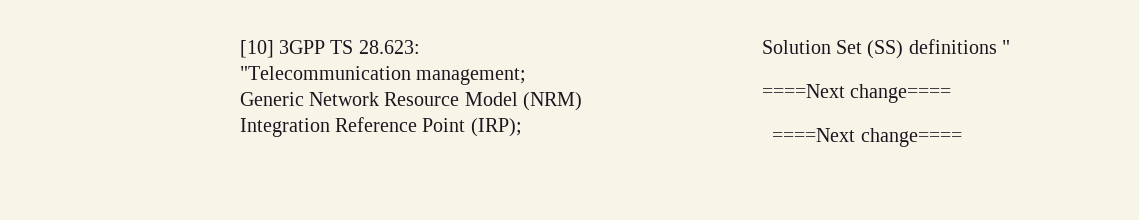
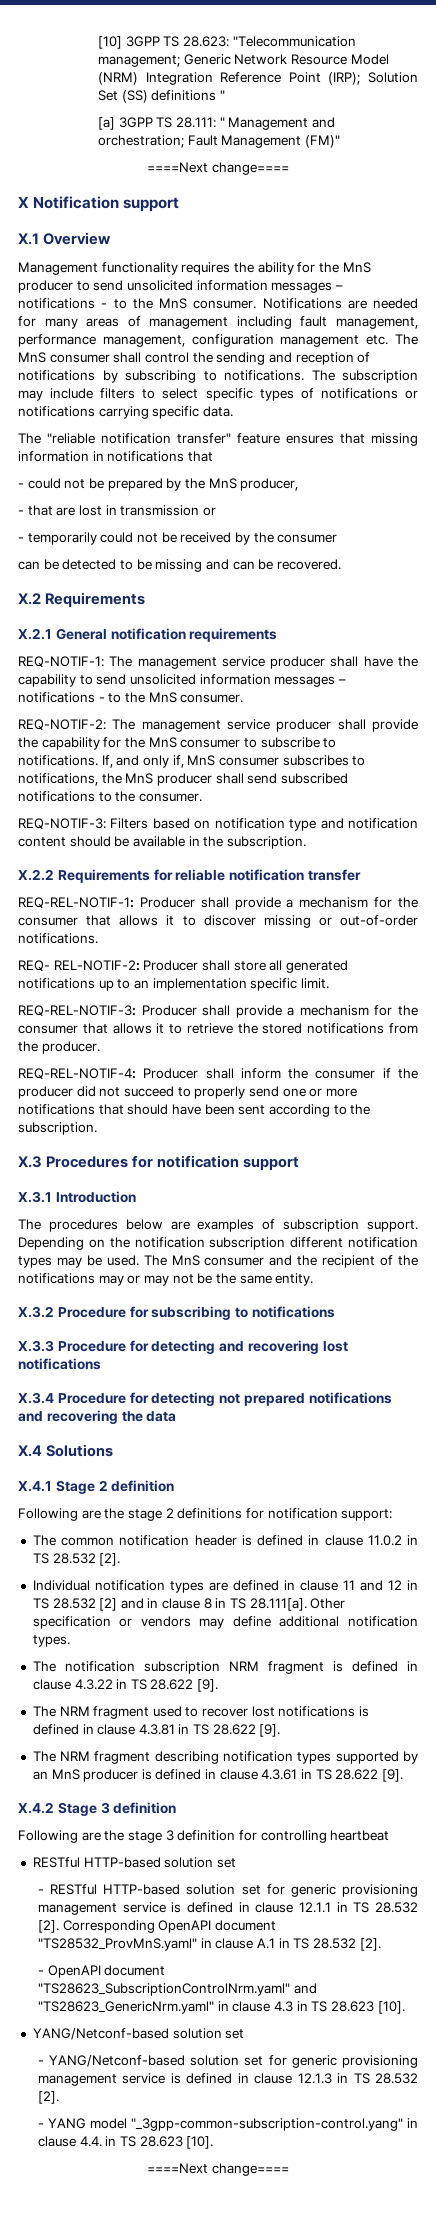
  [10] 3GPP TS 28.623: "Telecommunication management; Generic Network Resource Model (NRM) Integration Reference Point (IRP); Solution Set (SS) definitions "
+ [a] 3GPP TS 28.111: " Management and orchestration; Fault Management (FM)"
  ====Next change====
+ X Notification support
+ X.1 Overview
+ Management functionality requires the ability for the MnS producer to send unsolicited information messages – notifications - to the MnS consumer. Notifications are needed for many areas of management including fault management, performance management, configuration management etc. The MnS consumer shall control the sending and reception of notifications by subscribing to notifications. The subscription may include filters to select specific types of notifications or notifications carrying specific data.
+ The "reliable notification transfer" feature ensures that missing information in notifications that
+ - could not be prepared by the MnS producer,
+ - that are lost in transmission or
+ - temporarily could not be received by the consumer
+ can be detected to be missing and can be recovered.
+ X.2 Requirements
+ X.2.1 General notification requirements
+ REQ-NOTIF-1: The management service producer shall have the capability to send unsolicited information messages – notifications - to the MnS consumer.
+ REQ-NOTIF-2: The management service producer shall provide the capability for the MnS consumer to subscribe to notifications. If, and only if, MnS consumer subscribes to notifications, the MnS producer shall send subscribed notifications to the consumer.
+ REQ-NOTIF-3: Filters based on notification type and notification content should be available in the subscription.
+ X.2.2 Requirements for reliable notification transfer
+ REQ-REL-NOTIF-1: Producer shall provide a mechanism for the consumer that allows it to discover missing or out-of-order notifications.
+ REQ- REL-NOTIF-2: Producer shall store all generated notifications up to an implementation specific limit.
+ REQ-REL-NOTIF-3: Producer shall provide a mechanism for the consumer that allows it to retrieve the stored notifications from the producer.
+ REQ-REL-NOTIF-4: Producer shall inform the consumer if the producer did not succeed to properly send one or more notifications that should have been sent according to the subscription.
+ X.3 Procedures for notification support
+ X.3.1 Introduction
+ The procedures below are examples of subscription support. Depending on the notification subscription different notification types may be used. The MnS consumer and the recipient of the notifications may or may not be the same entity.
+ X.3.2 Procedure for subscribing to notifications
+ X.3.3 Procedure for detecting and recovering lost notifications
+ X.3.4 Procedure for detecting not prepared notifications and recovering the data
+ X.4 Solutions
+ X.4.1 Stage 2 definition
+ Following are the stage 2 definitions for notification support:
+ The common notification header is defined in clause 11.0.2 in TS 28.532 [2].
+ Individual notification types are defined in clause 11 and 12 in TS 28.532 [2] and in clause 8 in TS 28.111[a]. Other specification or vendors may define additional notification types.
+ The notification subscription NRM fragment is defined in clause 4.3.22 in TS 28.622 [9].
+ The NRM fragment used to recover lost notifications is defined in clause 4.3.81 in TS 28.622 [9].
+ The NRM fragment describing notification types supported by an MnS producer is defined in clause 4.3.61 in TS 28.622 [9].
+ X.4.2 Stage 3 definition
+ Following are the stage 3 definition for controlling heartbeat
+ RESTful HTTP-based solution set
+ - RESTful HTTP-based solution set for generic provisioning management service is defined in clause 12.1.1 in TS 28.532 [2]. Corresponding OpenAPI document "TS28532_ProvMnS.yaml" in clause A.1 in TS 28.532 [2].
+ - OpenAPI document "TS28623_SubscriptionControlNrm.yaml" and "TS28623_GenericNrm.yaml" in clause 4.3 in TS 28.623 [10].
+ YANG/Netconf-based solution set
+ - YANG/Netconf-based solution set for generic provisioning management service is defined in clause 12.1.3 in TS 28.532 [2].
+ - YANG model "_3gpp-common-subscription-control.yang" in clause 4.4. in TS 28.623 [10].

